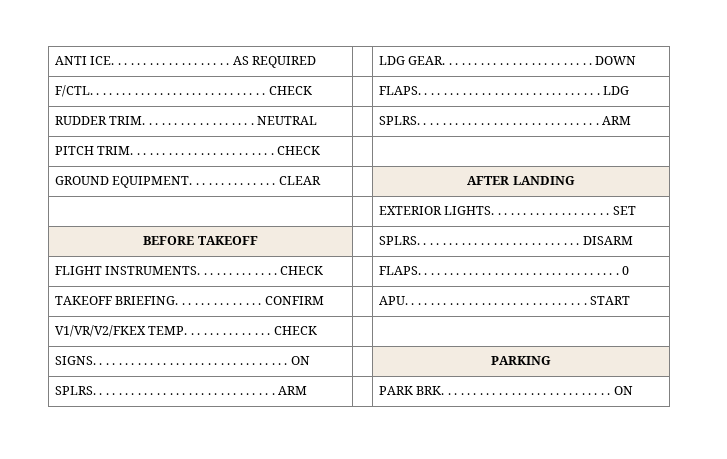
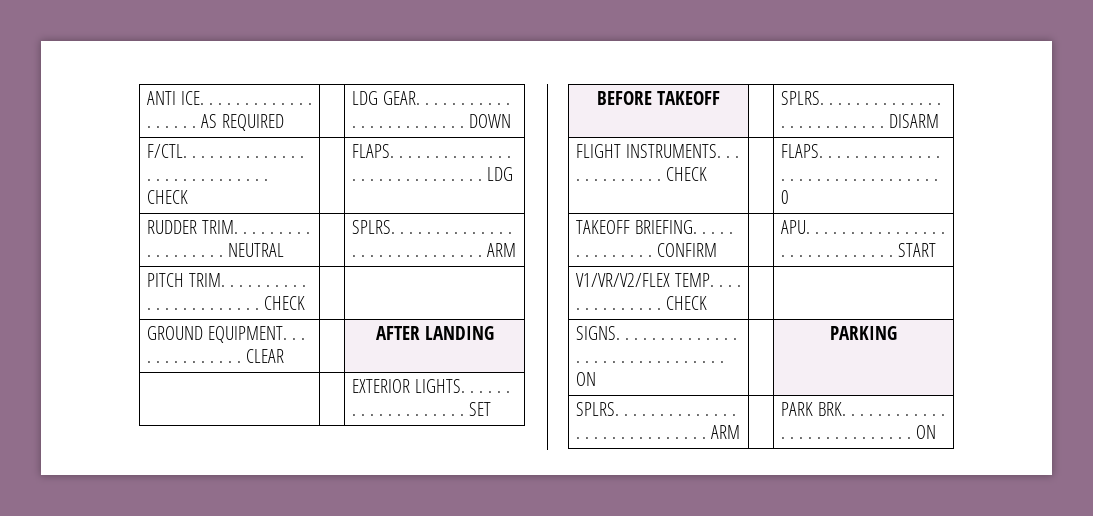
- V1/VR/V2/FKEX TEMP. . . . . . . . . . . . . . CHECK | |
+ V1/VR/V2/FLEX TEMP. . . . . . . . . . . . . . CHECK | |

